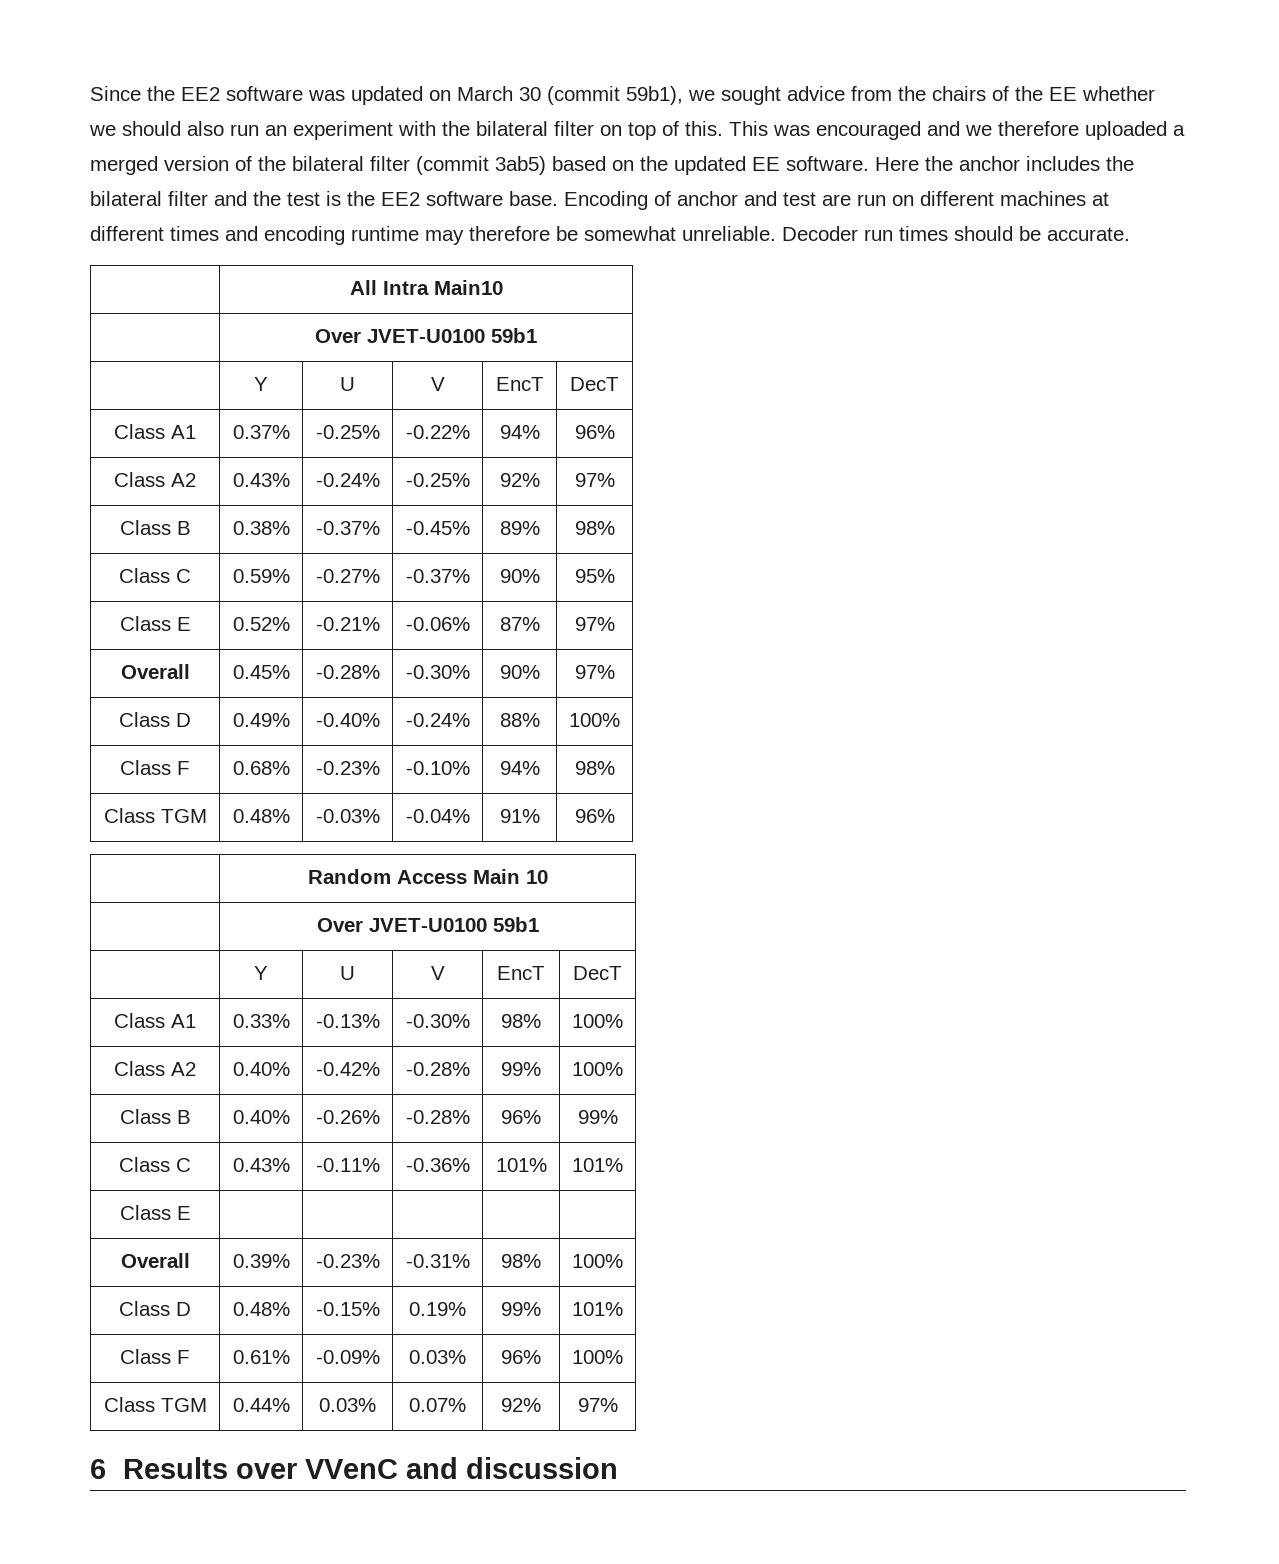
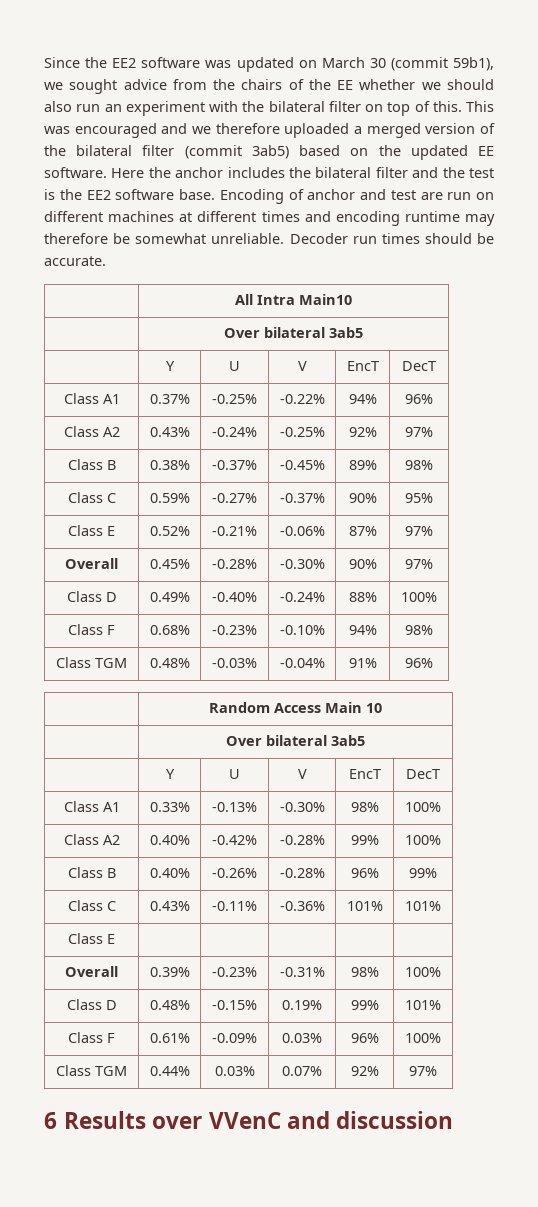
  | All Intra Main10
- | Over JVET-U0100 59b1
+ | Over bilateral 3ab5
  | Random Access Main 10
- | Over JVET-U0100 59b1
+ | Over bilateral 3ab5

